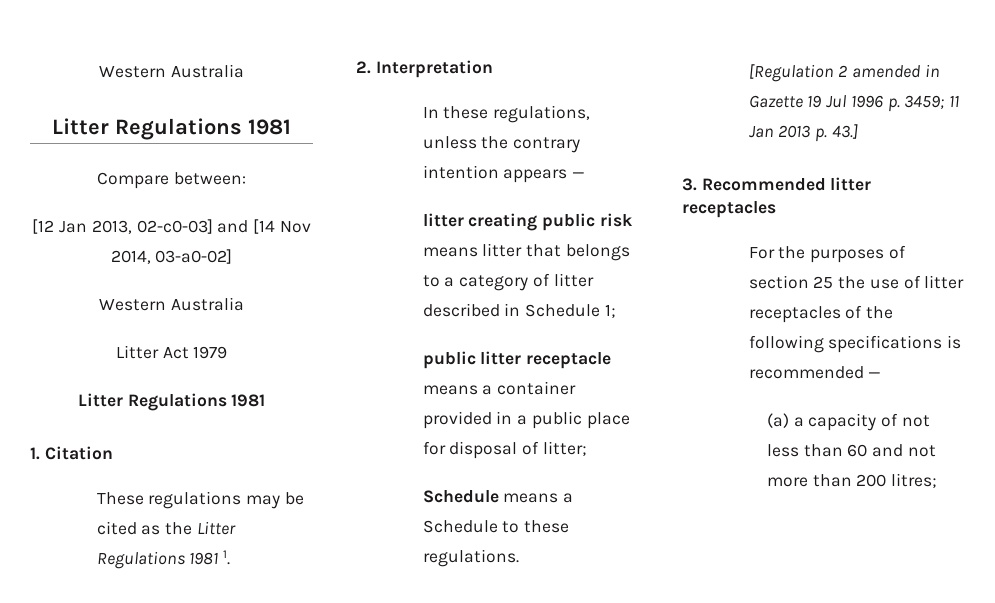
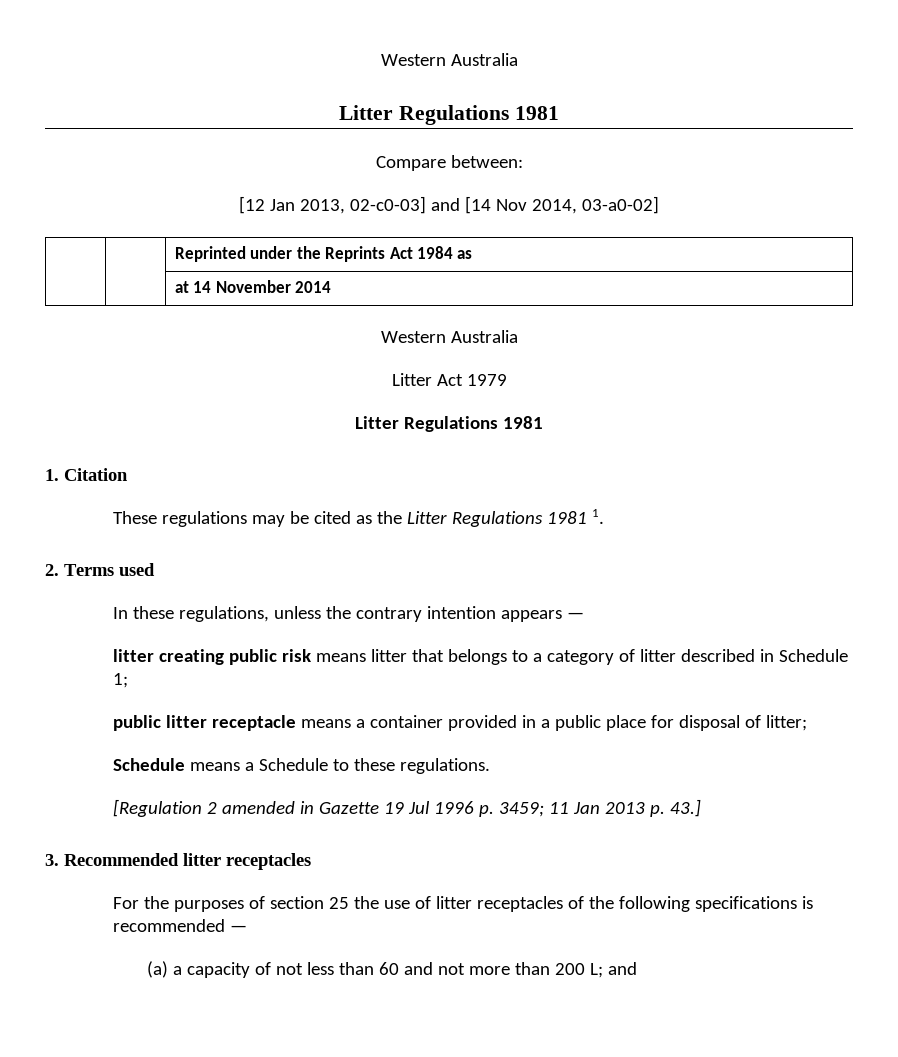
+ | | Reprinted under the Reprints Act 1984 as
+ | | at 14 November 2014
- 2. Interpretation
+ 2. Terms used
- (a) a capacity of not less than 60 and not more than 200 litres;
+ (a) a capacity of not less than 60 and not more than 200 L; and

